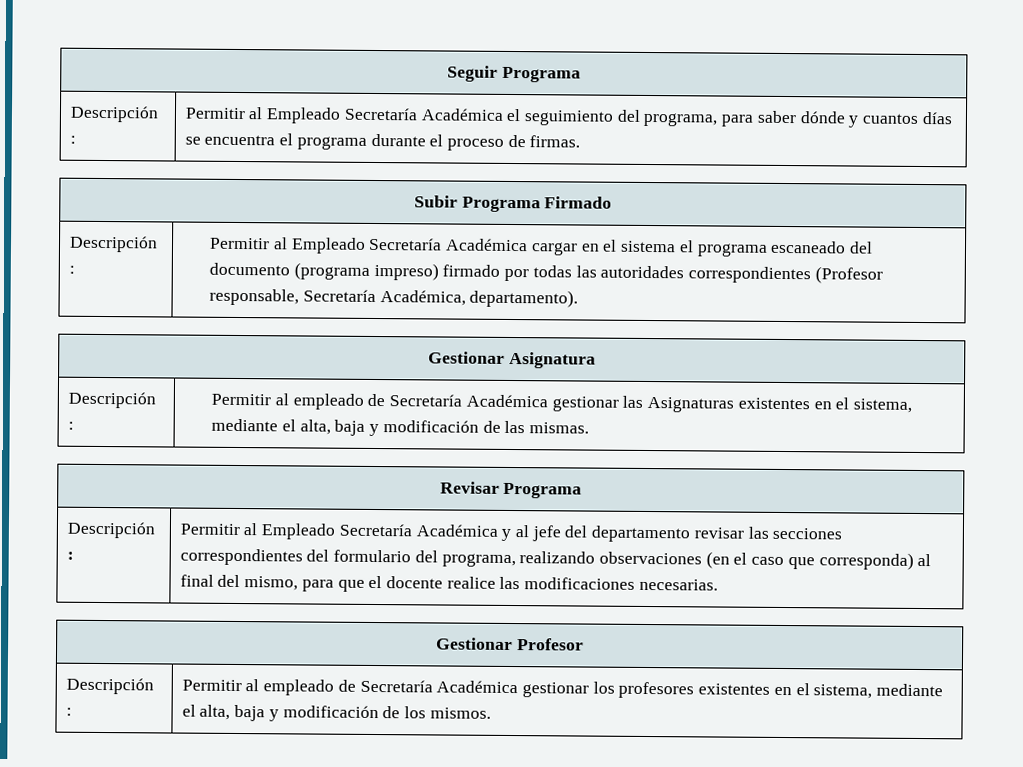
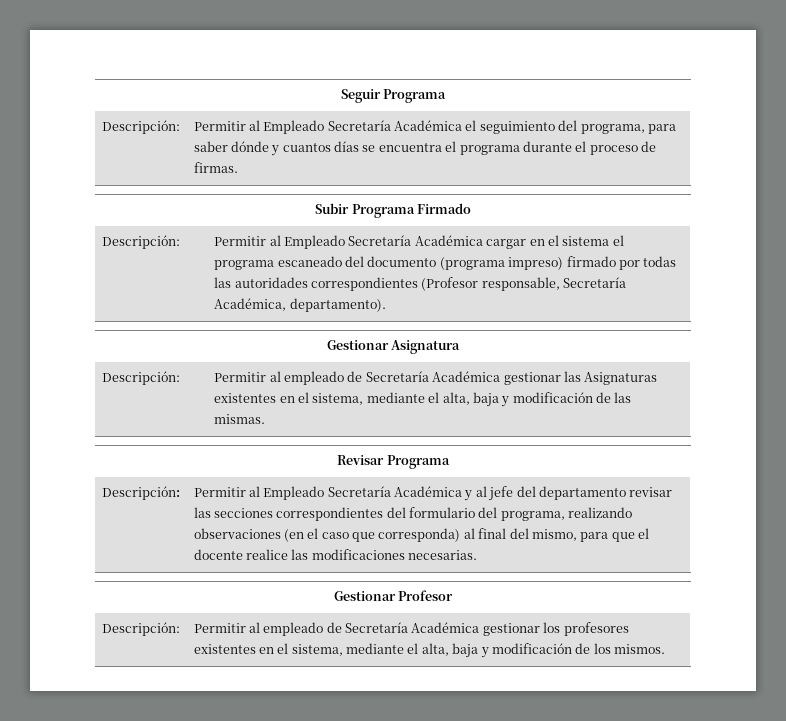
- Descripción : | Permitir al Empleado Secretaría Académica el seguimiento del programa, para saber dónde y cuantos días se encuentra el programa durante el proceso de firmas.
+ Descripción: | Permitir al Empleado Secretaría Académica el seguimiento del programa, para saber dónde y cuantos días se encuentra el programa durante el proceso de firmas.
- Descripción : | Permitir al Empleado Secretaría Académica cargar en el sistema el programa escaneado del documento (programa impreso) firmado por todas las autoridades correspondientes (Profesor responsable, Secretaría Académica, departamento).
+ Descripción: | Permitir al Empleado Secretaría Académica cargar en el sistema el programa escaneado del documento (programa impreso) firmado por todas las autoridades correspondientes (Profesor responsable, Secretaría Académica, departamento).
- Descripción : | Permitir al empleado de Secretaría Académica gestionar las Asignaturas existentes en el sistema, mediante el alta, baja y modificación de las mismas.
+ Descripción: | Permitir al empleado de Secretaría Académica gestionar las Asignaturas existentes en el sistema, mediante el alta, baja y modificación de las mismas.
- Descripción : | Permitir al Empleado Secretaría Académica y al jefe del departamento revisar las secciones correspondientes del formulario del programa, realizando observaciones (en el caso que corresponda) al final del mismo, para que el docente realice las modificaciones necesarias.
+ Descripción: | Permitir al Empleado Secretaría Académica y al jefe del departamento revisar las secciones correspondientes del formulario del programa, realizando observaciones (en el caso que corresponda) al final del mismo, para que el docente realice las modificaciones necesarias.
- Descripción : | Permitir al empleado de Secretaría Académica gestionar los profesores existentes en el sistema, mediante el alta, baja y modificación de los mismos.
+ Descripción: | Permitir al empleado de Secretaría Académica gestionar los profesores existentes en el sistema, mediante el alta, baja y modificación de los mismos.

